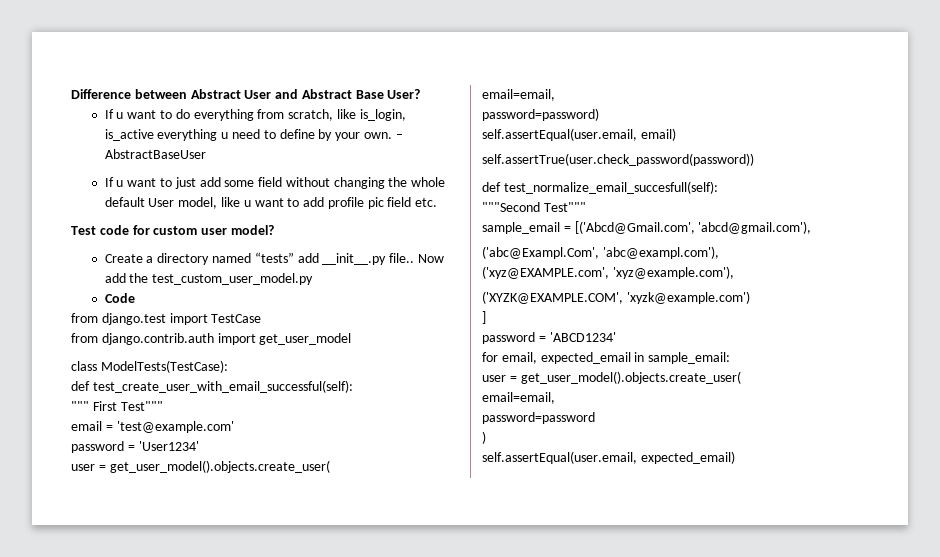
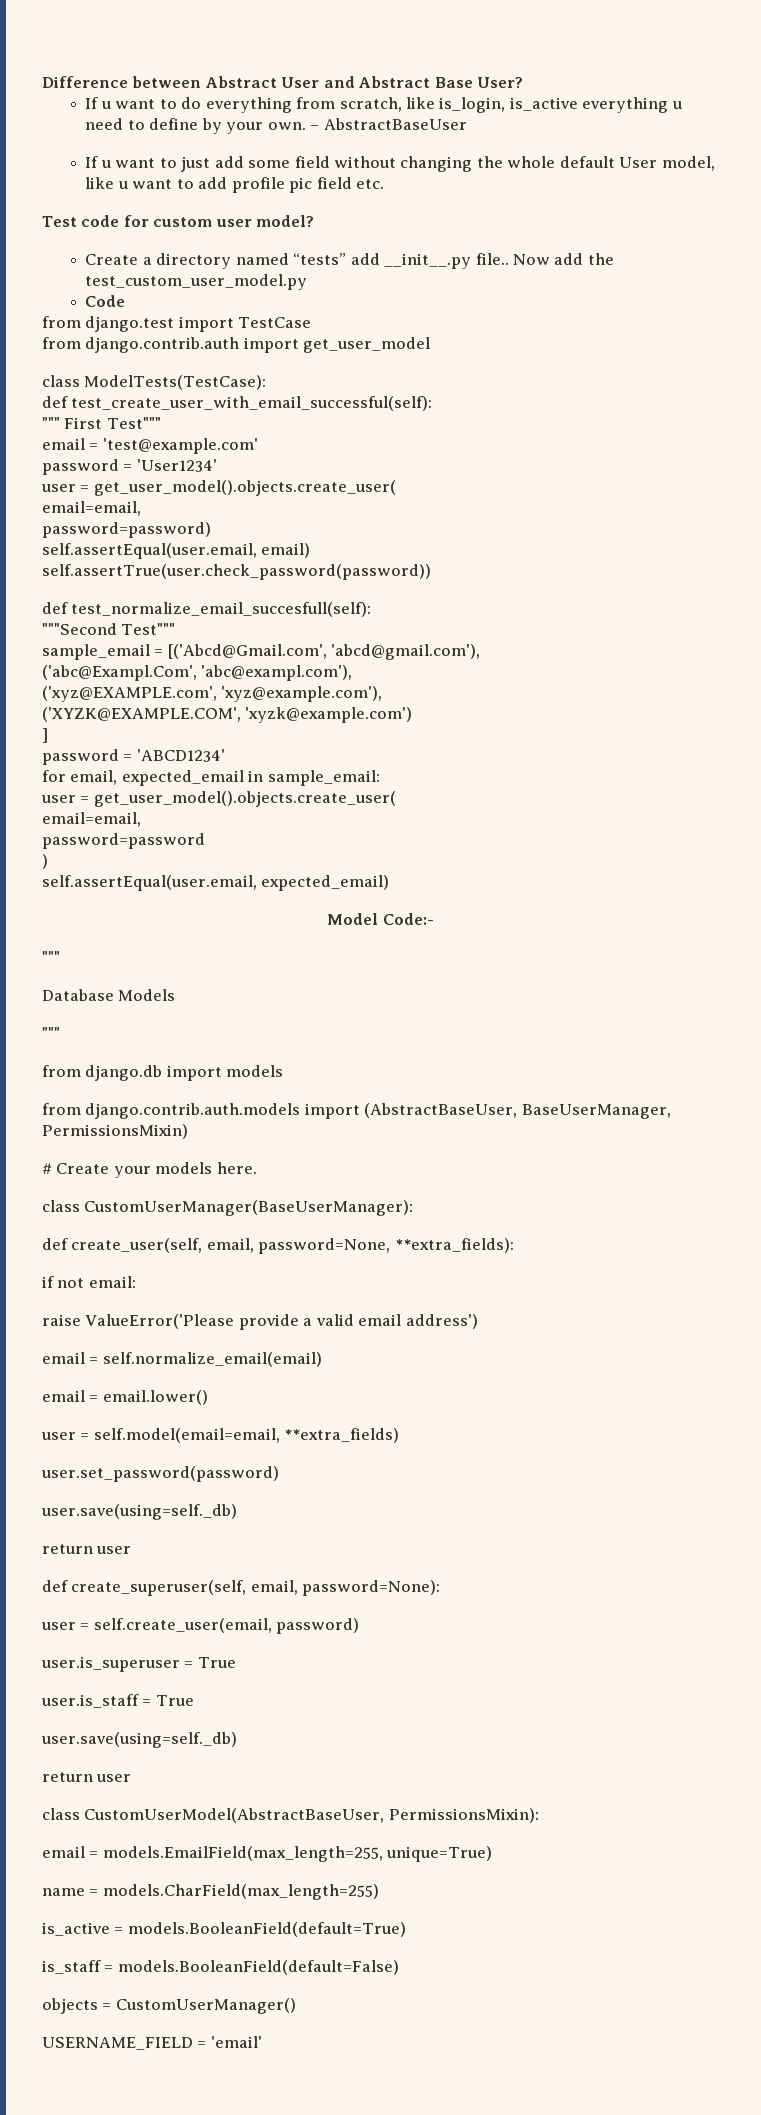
+ Model Code:-
+ """
+ Database Models
+ """
+ from django.db import models
+ from django.contrib.auth.models import (AbstractBaseUser, BaseUserManager, PermissionsMixin)
+ # Create your models here.
+ class CustomUserManager(BaseUserManager):
+ def create_user(self, email, password=None, **extra_fields):
+ if not email:
+ raise ValueError('Please provide a valid email address')
+ email = self.normalize_email(email)
+ email = email.lower()
+ user = self.model(email=email, **extra_fields)
+ user.set_password(password)
+ user.save(using=self._db)
+ return user
+ def create_superuser(self, email, password=None):
+ user = self.create_user(email, password)
+ user.is_superuser = True
+ user.is_staff = True
+ user.save(using=self._db)
+ return user
+ class CustomUserModel(AbstractBaseUser, PermissionsMixin):
+ email = models.EmailField(max_length=255, unique=True)
+ name = models.CharField(max_length=255)
+ is_active = models.BooleanField(default=True)
+ is_staff = models.BooleanField(default=False)
+ objects = CustomUserManager()
+ USERNAME_FIELD = 'email'

